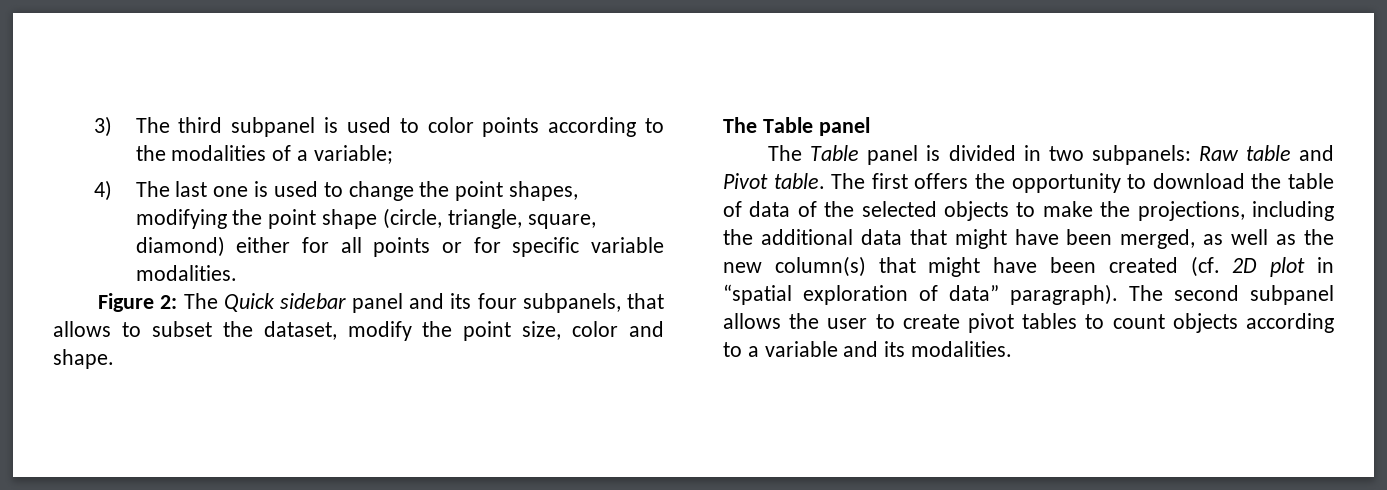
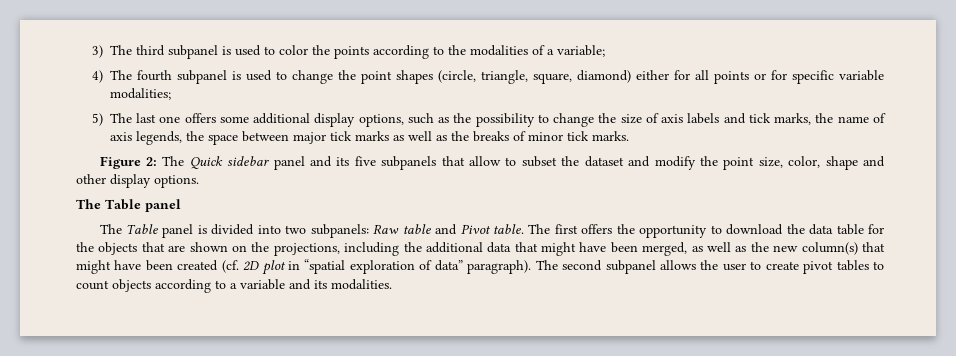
- 3) The third subpanel is used to color points according to the modalities of a variable;
+ 3) The third subpanel is used to color the points according to the modalities of a variable;
- 4) The last one is used to change the point shapes, modifying the point shape (circle, triangle, square, diamond) either for all points or for specific variable modalities.
+ 4) The fourth subpanel is used to change the point shapes (circle, triangle, square, diamond) either for all points or for specific variable modalities;
+ 5) The last one offers some additional display options, such as the possibility to change the size of axis labels and tick marks, the name of axis legends, the space between major tick marks as well as the breaks of minor tick marks.
- Figure 2: The Quick sidebar panel and its four subpanels, that allows to subset the dataset, modify the point size, color and shape.
+ Figure 2: The Quick sidebar panel and its five subpanels that allow to subset the dataset and modify the point size, color, shape and other display options.
- The Table panel is divided in two subpanels: Raw table and Pivot table.
+ The Table panel is divided into two subpanels: Raw table and Pivot table.
- The first offers the opportunity to download the table of data of the selected objects to make the projections, including the additional data that might have been merged, as well as the new column(s) that might have been created (cf. 2D plot in “spatial exploration of data” paragraph).
+ The first offers the opportunity to download the data table for the objects that are shown on the projections, including the additional data that might have been merged, as well as the new column(s) that might have been created (cf. 2D plot in “spatial exploration of data” paragraph).

